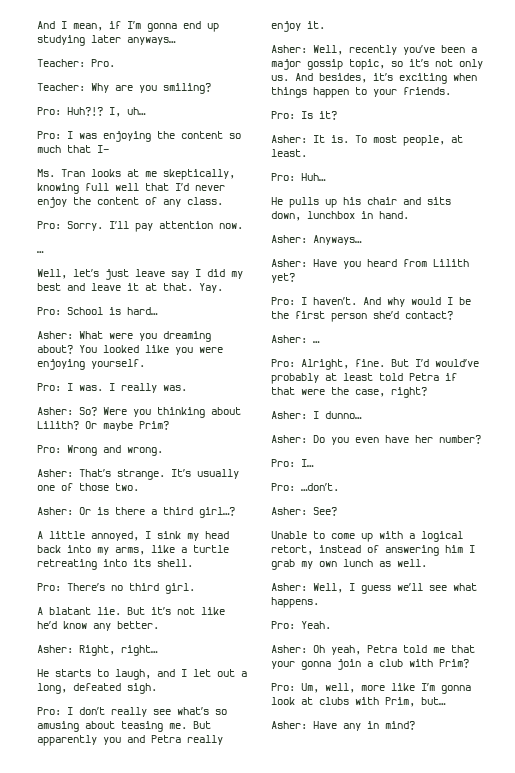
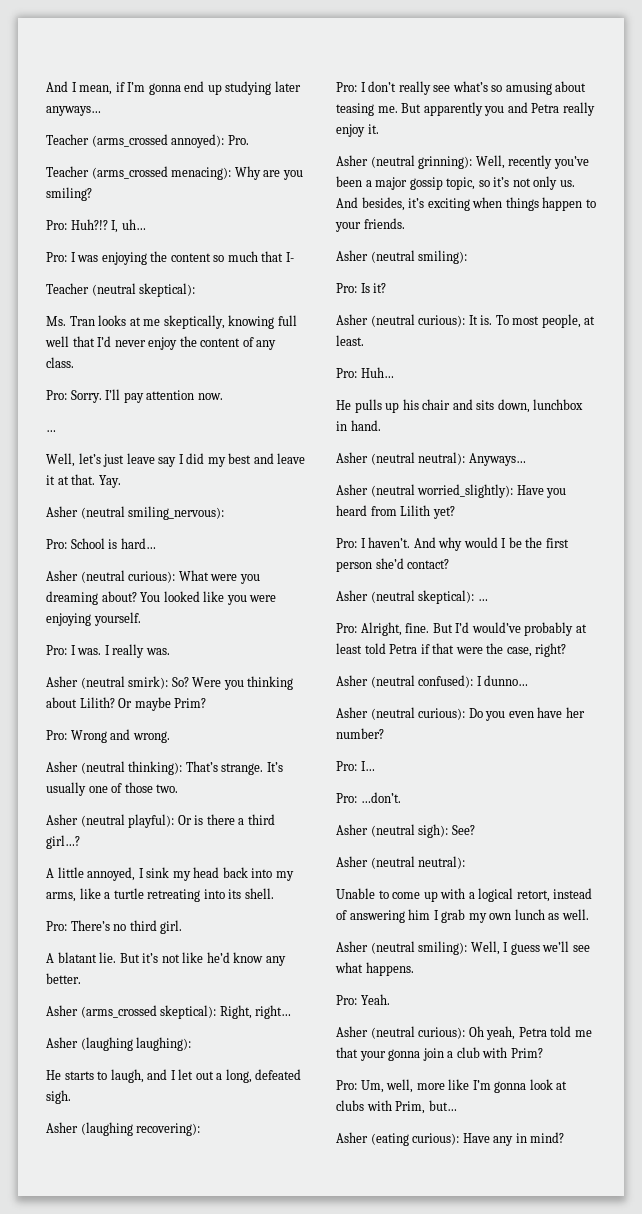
- Teacher: Pro.
- Teacher: Why are you smiling?
+ Teacher (arms_crossed annoyed): Pro.
+ Teacher (arms_crossed menacing): Why are you smiling?
+ Teacher (neutral skeptical):
+ Asher (neutral smiling_nervous):
- Asher: What were you dreaming about?
+ Asher (neutral curious): What were you dreaming about?
- Asher: So?
+ Asher (neutral smirk): So?
- Asher: That’s strange.
+ Asher (neutral thinking): That’s strange.
- Asher: Or is there a third girl…?
+ Asher (neutral playful): Or is there a third girl…?
- Asher: Right, right…
+ Asher (arms_crossed skeptical): Right, right…
+ Asher (laughing laughing):
+ Asher (laughing recovering):
- Asher: Well, recently you’ve been a major gossip topic, so it’s not only us.
+ Asher (neutral grinning): Well, recently you’ve been a major gossip topic, so it’s not only us.
  And besides, it’s exciting when things happen to your friends.
+ Asher (neutral smiling):
- Asher: It is.
+ Asher (neutral curious): It is.
- Asher: Anyways…
- Asher: Have you heard from Lilith yet?
+ Asher (neutral neutral): Anyways…
+ Asher (neutral worried_slightly): Have you heard from Lilith yet?
- Asher: …
+ Asher (neutral skeptical): …
- Asher: I dunno…
+ Asher (neutral confused): I dunno…
- Asher: Do you even have her number?
+ Asher (neutral curious): Do you even have her number?
- Asher: See?
+ Asher (neutral sigh): See?
+ Asher (neutral neutral):
- Asher: Well, I guess we’ll see what happens.
+ Asher (neutral smiling): Well, I guess we’ll see what happens.
- Asher: Oh yeah, Petra told me that your gonna join a club with Prim?
+ Asher (neutral curious): Oh yeah, Petra told me that your gonna join a club with Prim?
- Asher: Have any in mind?
+ Asher (eating curious): Have any in mind?

